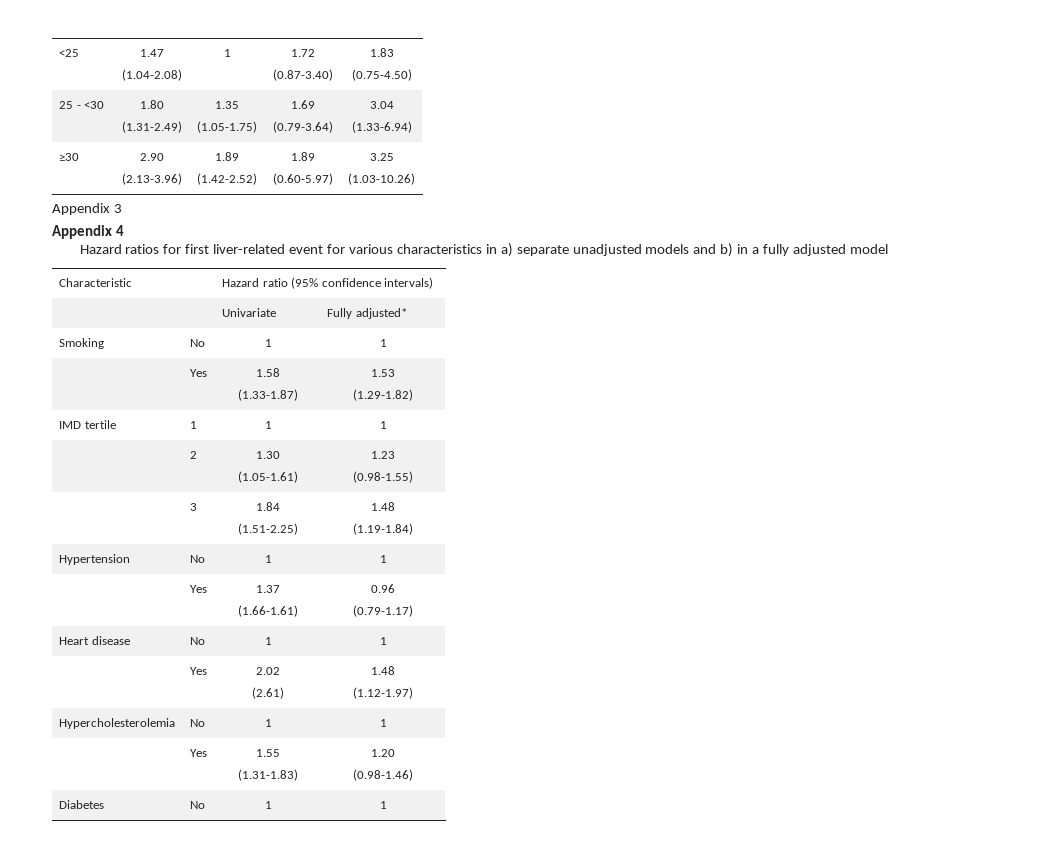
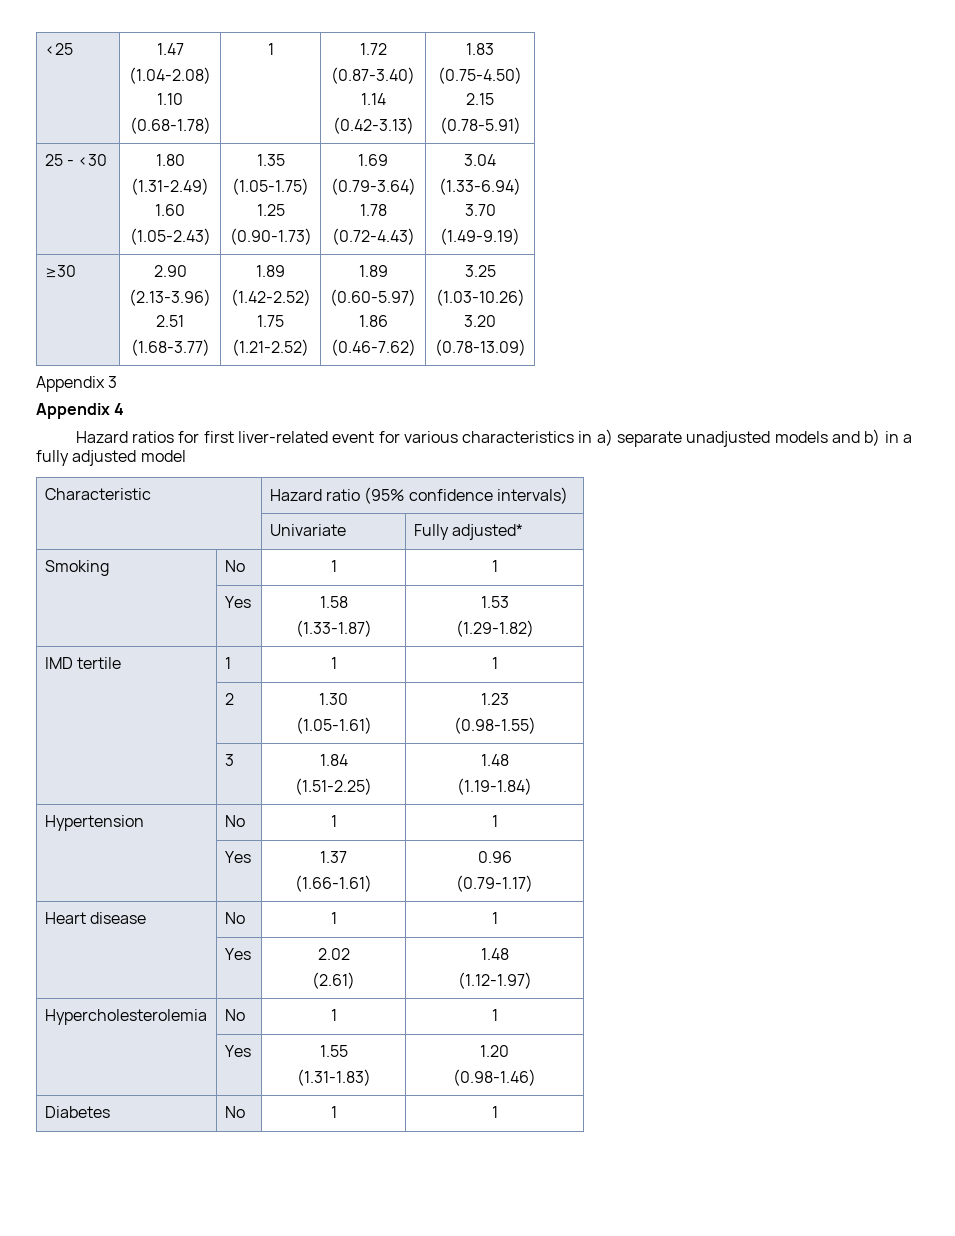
  <25 | 1.47
- (1.04-2.08) | 1 | 1.72
- (0.87-3.40) | 1.83
+ (1.04-2.08)
+ 1.10
+ (0.68-1.78) | 1 | 1.72
+ (0.87-3.40)
+ 1.14
+ (0.42-3.13) | 1.83
  (0.75-4.50)
+ 2.15
+ (0.78-5.91)
  25 - <30 | 1.80
- (1.31-2.49) | 1.35
- (1.05-1.75) | 1.69
- (0.79-3.64) | 3.04
+ (1.31-2.49)
+ 1.60
+ (1.05-2.43) | 1.35
+ (1.05-1.75)
+ 1.25
+ (0.90-1.73) | 1.69
+ (0.79-3.64)
+ 1.78
+ (0.72-4.43) | 3.04
  (1.33-6.94)
+ 3.70
+ (1.49-9.19)
  ≥30 | 2.90
- (2.13-3.96) | 1.89
- (1.42-2.52) | 1.89
- (0.60-5.97) | 3.25
+ (2.13-3.96)
+ 2.51
+ (1.68-3.77) | 1.89
+ (1.42-2.52)
+ 1.75
+ (1.21-2.52) | 1.89
+ (0.60-5.97)
+ 1.86
+ (0.46-7.62) | 3.25
  (1.03-10.26)
+ 3.20
+ (0.78-13.09)

